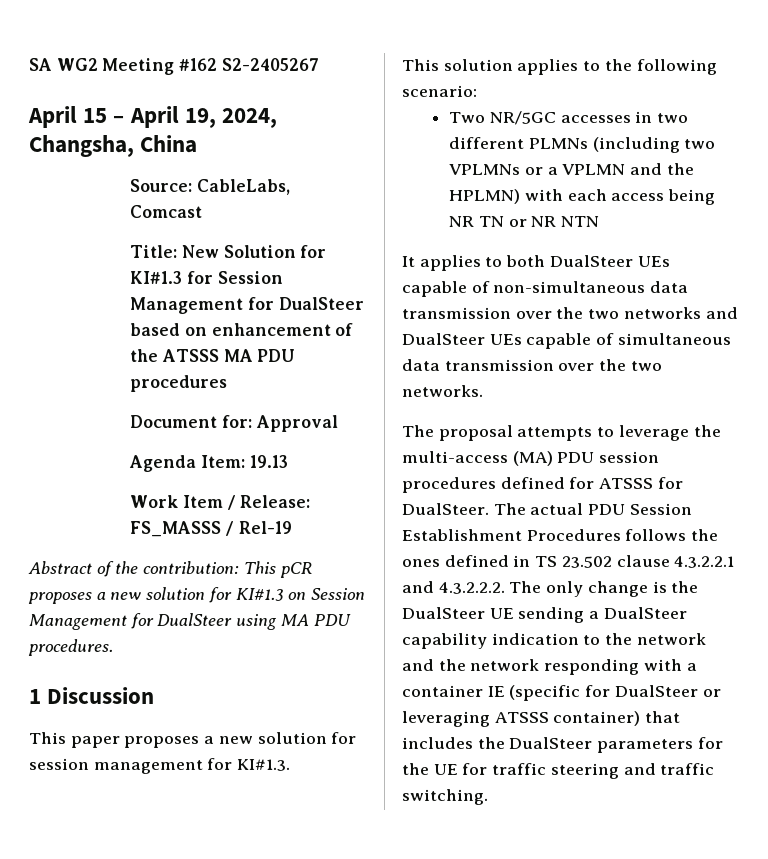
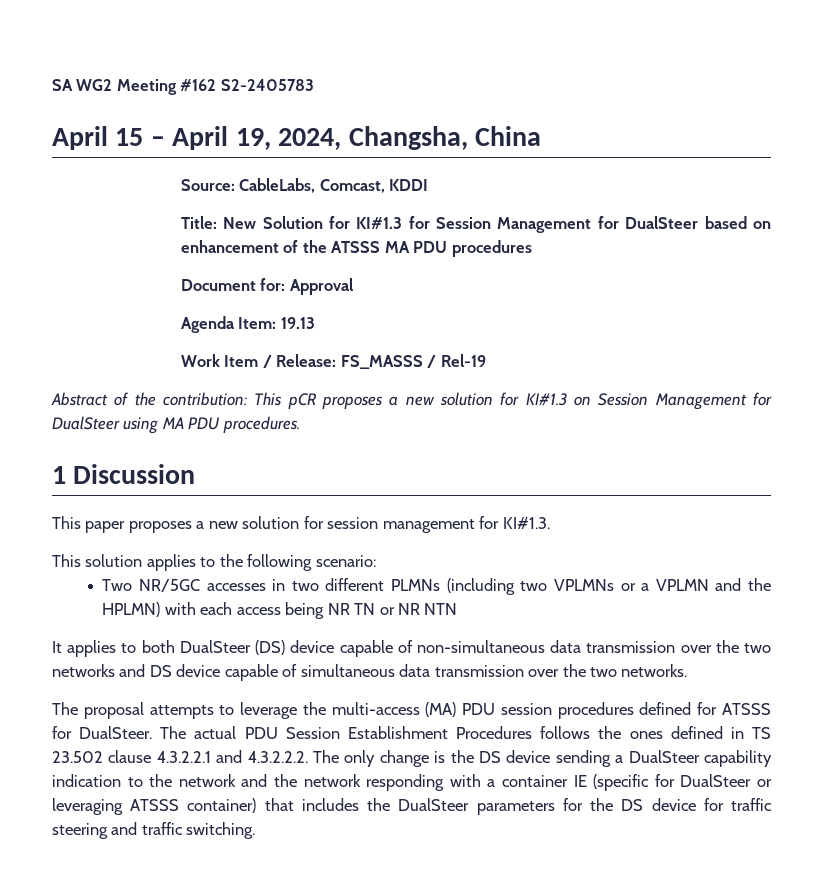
- SA WG2 Meeting #162 S2-2405267
+ SA WG2 Meeting #162 S2-2405783
- Source: CableLabs, Comcast
+ Source: CableLabs, Comcast, KDDI
- It applies to both DualSteer UEs capable of non-simultaneous data transmission over the two networks and DualSteer UEs capable of simultaneous data transmission over the two networks.
+ It applies to both DualSteer (DS) device capable of non-simultaneous data transmission over the two networks and DS device capable of simultaneous data transmission over the two networks.
- The actual PDU Session Establishment Procedures follows the ones defined in TS 23.502 clause 4.3.2.2.1 and 4.3.2.2.2. The only change is the DualSteer UE sending a DualSteer capability indication to the network and the network responding with a container IE (specific for DualSteer or leveraging ATSSS container) that includes the DualSteer parameters for the UE for traffic steering and traffic switching.
+ The actual PDU Session Establishment Procedures follows the ones defined in TS 23.502 clause 4.3.2.2.1 and 4.3.2.2.2. The only change is the DS device sending a DualSteer capability indication to the network and the network responding with a container IE (specific for DualSteer or leveraging ATSSS container) that includes the DualSteer parameters for the DS device for traffic steering and traffic switching.

